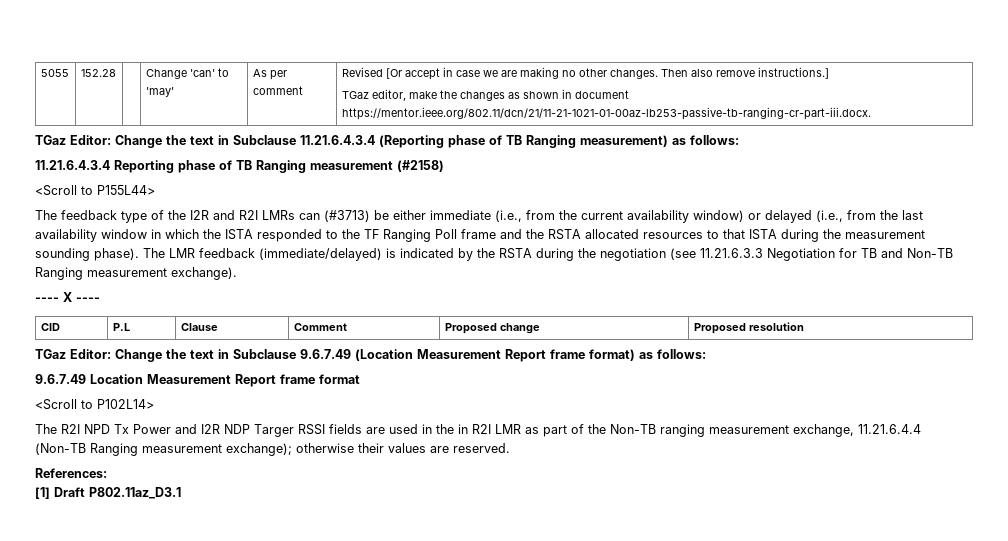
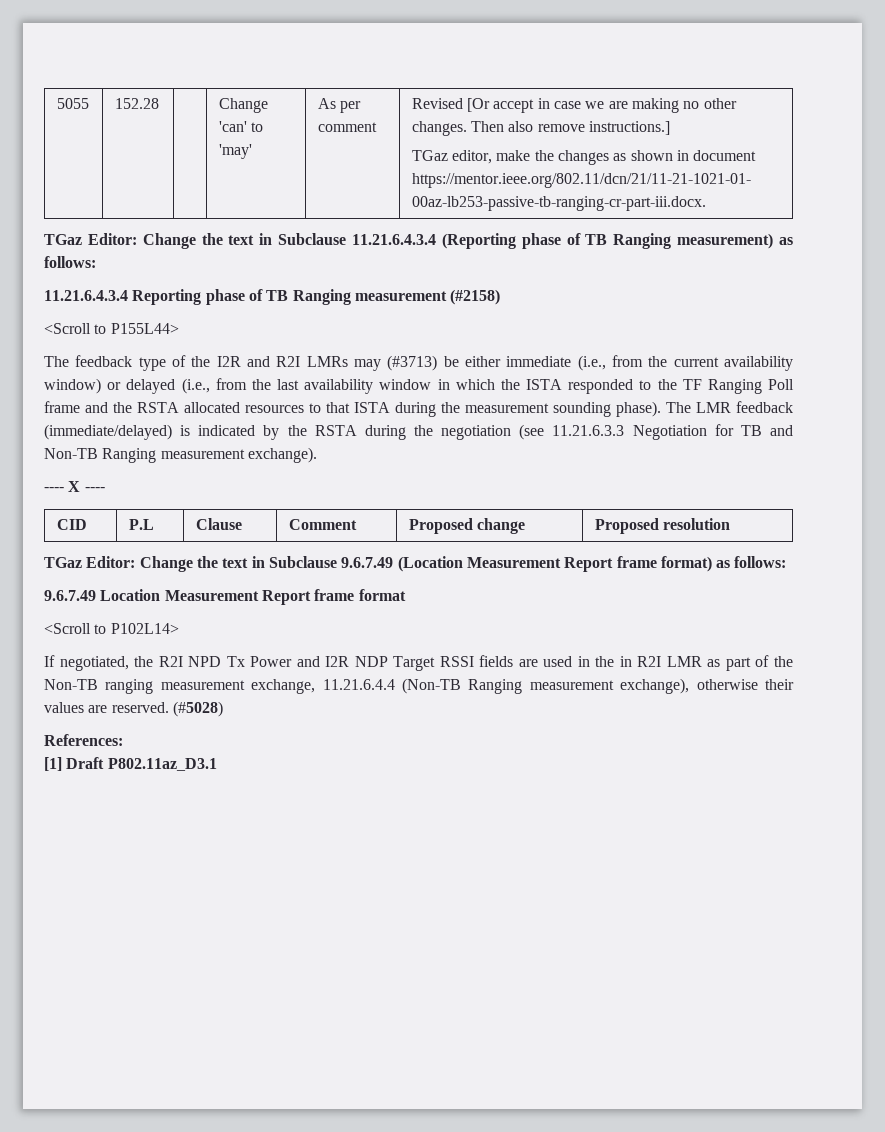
- The feedback type of the I2R and R2I LMRs can (#3713) be either immediate (i.e., from the current availability window) or delayed (i.e., from the last availability window in which the ISTA responded to the TF Ranging Poll frame and the RSTA allocated resources to that ISTA during the measurement sounding phase).
+ The feedback type of the I2R and R2I LMRs may (#3713) be either immediate (i.e., from the current availability window) or delayed (i.e., from the last availability window in which the ISTA responded to the TF Ranging Poll frame and the RSTA allocated resources to that ISTA during the measurement sounding phase).
- The R2I NPD Tx Power and I2R NDP Targer RSSI fields are used in the in R2I LMR as part of the Non-TB ranging measurement exchange, 11.21.6.4.4 (Non-TB Ranging measurement exchange); otherwise their values are reserved.
+ If negotiated, the R2I NPD Tx Power and I2R NDP Target RSSI fields are used in the in R2I LMR as part of the Non-TB ranging measurement exchange, 11.21.6.4.4 (Non-TB Ranging measurement exchange), otherwise their values are reserved. (#5028)

